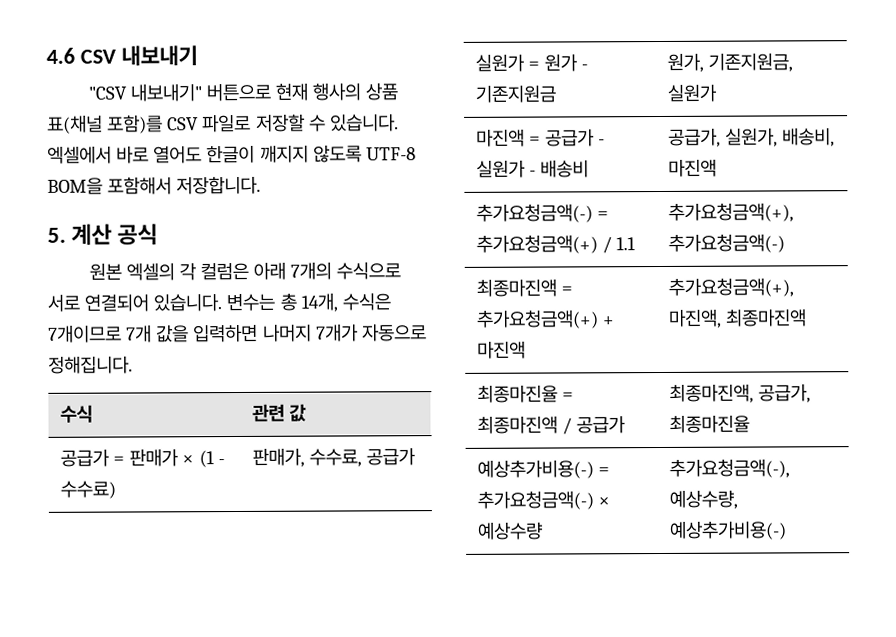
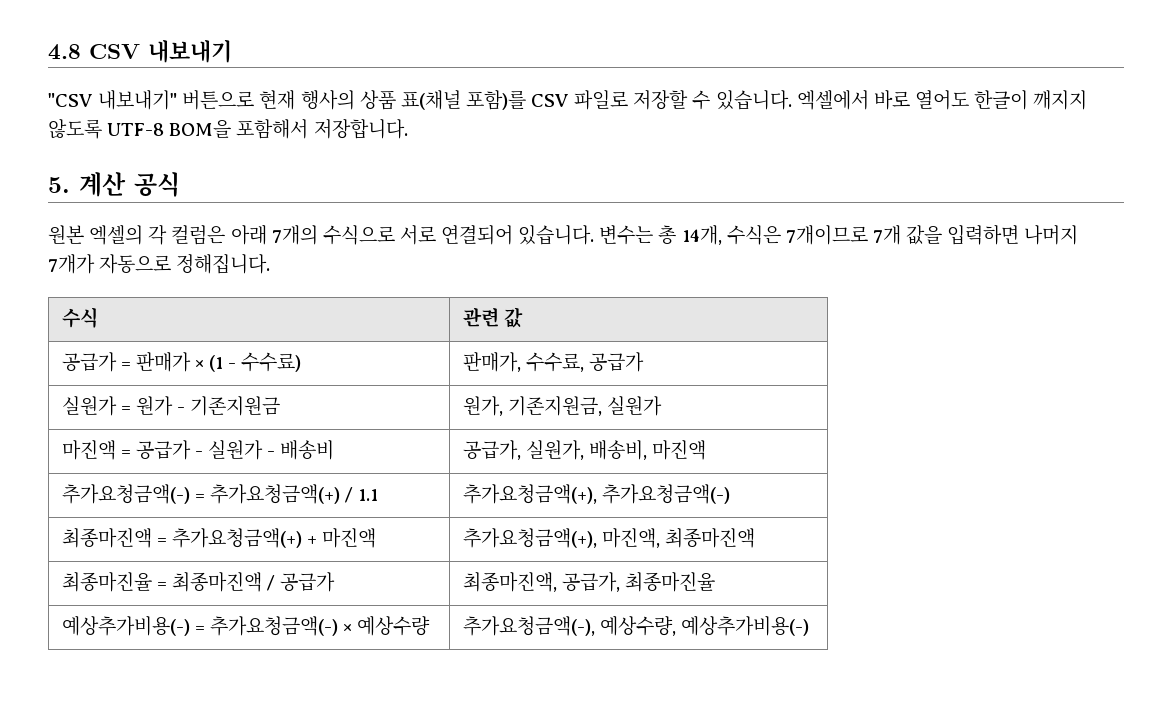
- 4.6 CSV 내보내기
+ 4.8 CSV 내보내기

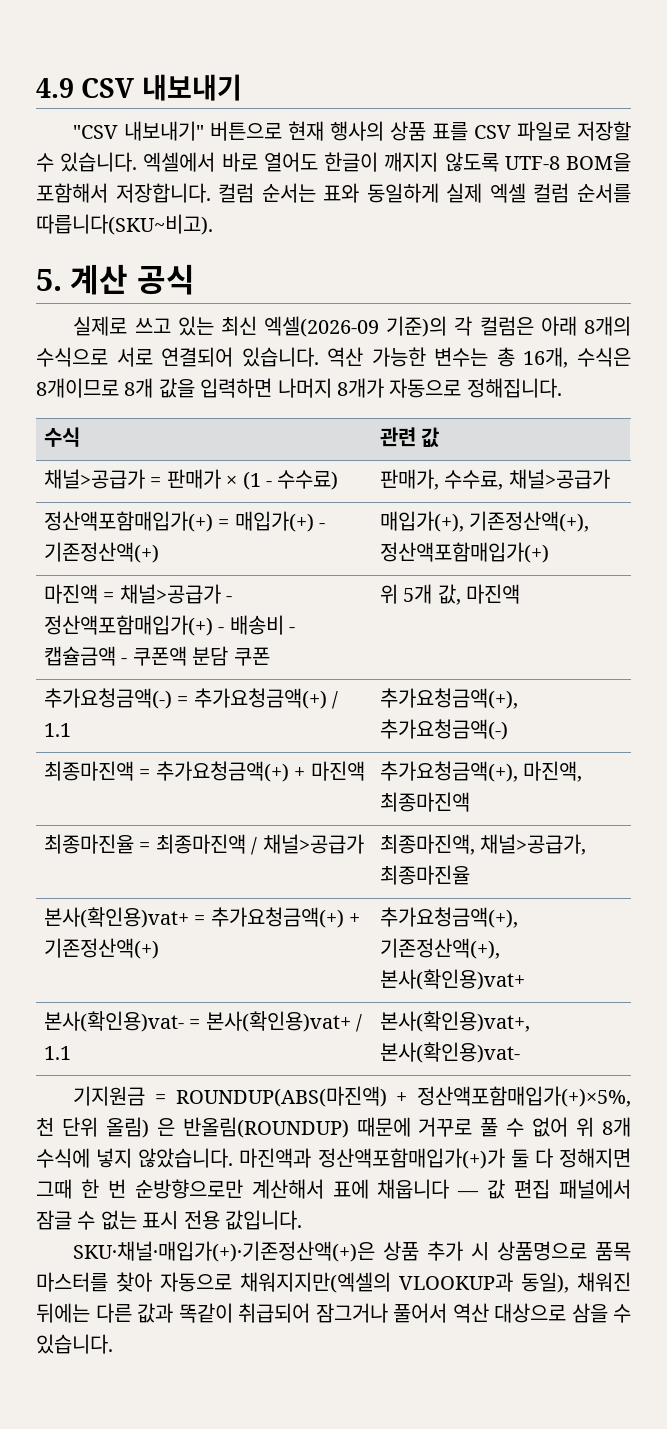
- 4.8 CSV 내보내기
+ 4.9 CSV 내보내기
- "CSV 내보내기" 버튼으로 현재 행사의 상품 표(채널 포함)를 CSV 파일로 저장할 수 있습니다.
+ "CSV 내보내기" 버튼으로 현재 행사의 상품 표를 CSV 파일로 저장할 수 있습니다.
- 엑셀에서 바로 열어도 한글이 깨지지 않도록 UTF-8 BOM을 포함해서 저장합니다.
+ 엑셀에서 바로 열어도 한글이 깨지지 않도록 UTF-8 BOM을 포함해서 저장합니다. 컬럼 순서는 표와 동일하게 실제 엑셀 컬럼 순서를 따릅니다(SKU~비고).
  5. 계산 공식
- 원본 엑셀의 각 컬럼은 아래 7개의 수식으로 서로 연결되어 있습니다.
+ 실제로 쓰고 있는 최신 엑셀(2026-09 기준)의 각 컬럼은 아래 8개의 수식으로 서로 연결되어 있습니다.
- 변수는 총 14개, 수식은 7개이므로 7개 값을 입력하면 나머지 7개가 자동으로 정해집니다.
+ 역산 가능한 변수는 총 16개, 수식은 8개이므로 8개 값을 입력하면 나머지 8개가 자동으로 정해집니다.
- 공급가 = 판매가 × (1 - 수수료) | 판매가, 수수료, 공급가
- 실원가 = 원가 - 기존지원금 | 원가, 기존지원금, 실원가
+ 채널>공급가 = 판매가 × (1 - 수수료) | 판매가, 수수료, 채널>공급가
+ 정산액포함매입가(+) = 매입가(+) - 기존정산액(+) | 매입가(+), 기존정산액(+), 정산액포함매입가(+)
- 마진액 = 공급가 - 실원가 - 배송비 | 공급가, 실원가, 배송비, 마진액
+ 마진액 = 채널>공급가 - 정산액포함매입가(+) - 배송비 - 캡슐금액 - 쿠폰액 분담 쿠폰 | 위 5개 값, 마진액
- 최종마진율 = 최종마진액 / 공급가 | 최종마진액, 공급가, 최종마진율
+ 최종마진율 = 최종마진액 / 채널>공급가 | 최종마진액, 채널>공급가, 최종마진율
- 예상추가비용(-) = 추가요청금액(-) × 예상수량 | 추가요청금액(-), 예상수량, 예상추가비용(-)
+ 본사(확인용)vat+ = 추가요청금액(+) + 기존정산액(+) | 추가요청금액(+), 기존정산액(+), 본사(확인용)vat+
+ 본사(확인용)vat- = 본사(확인용)vat+ / 1.1 | 본사(확인용)vat+, 본사(확인용)vat-
+ 기지원금 = ROUNDUP(ABS(마진액) + 정산액포함매입가(+)×5%, 천 단위 올림) 은 반올림(ROUNDUP) 때문에 거꾸로 풀 수 없어 위 8개 수식에 넣지 않았습니다. 마진액과 정산액포함매입가(+)가 둘 다 정해지면 그때 한 번 순방향으로만 계산해서 표에 채웁니다 — 값 편집 패널에서 잠글 수 없는 표시 전용 값입니다.
+ SKU·채널·매입가(+)·기존정산액(+)은 상품 추가 시 상품명으로 품목 마스터를 찾아 자동으로 채워지지만(엑셀의 VLOOKUP과 동일), 채워진 뒤에는 다른 값과 똑같이 취급되어 잠그거나 풀어서 역산 대상으로 삼을 수 있습니다.

